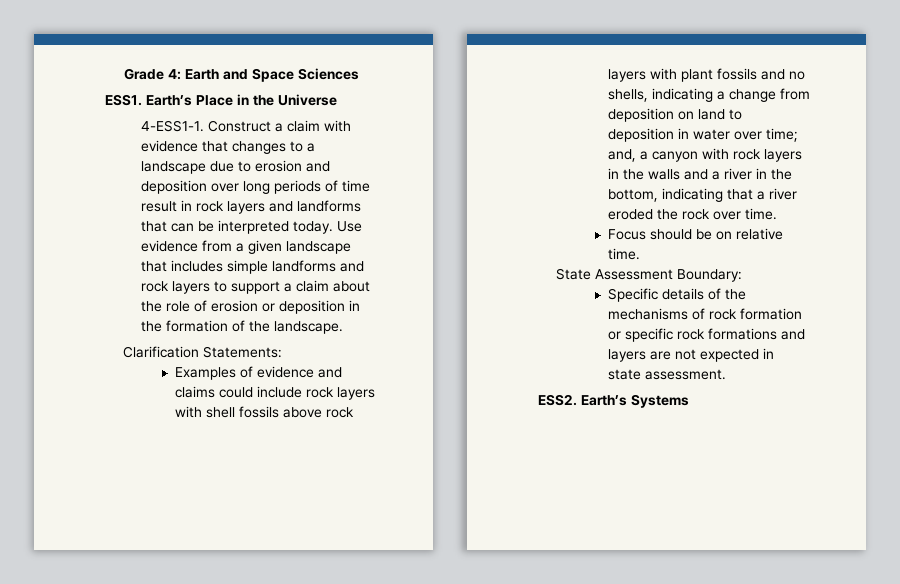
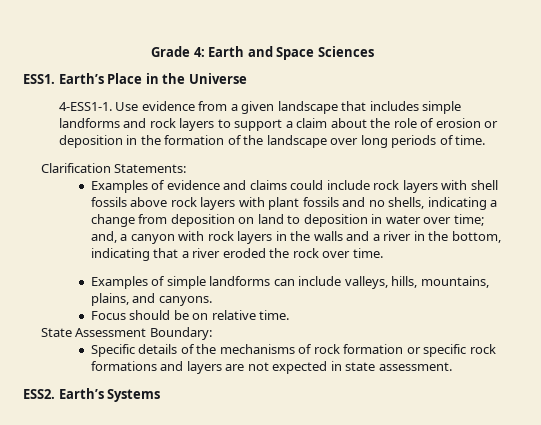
- Construct a claim with evidence that changes to a landscape due to erosion and deposition over long periods of time result in rock layers and landforms that can be interpreted today.
- Use evidence from a given landscape that includes simple landforms and rock layers to support a claim about the role of erosion or deposition in the formation of the landscape.
+ Use evidence from a given landscape that includes simple landforms and rock layers to support a claim about the role of erosion or deposition in the formation of the landscape over long periods of time.
+ Examples of simple landforms can include valleys, hills, mountains, plains, and canyons.

